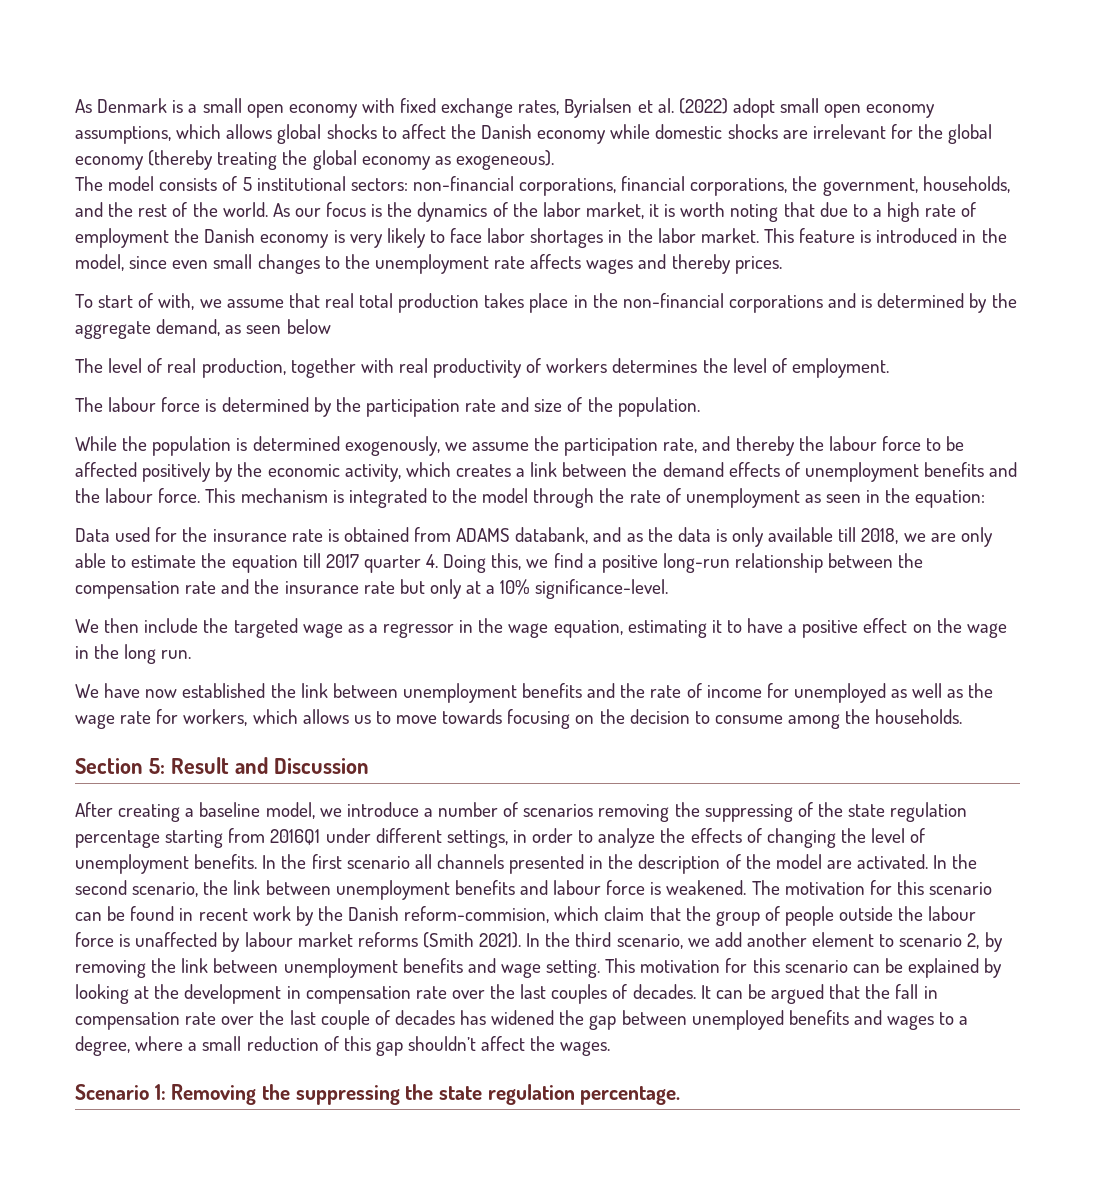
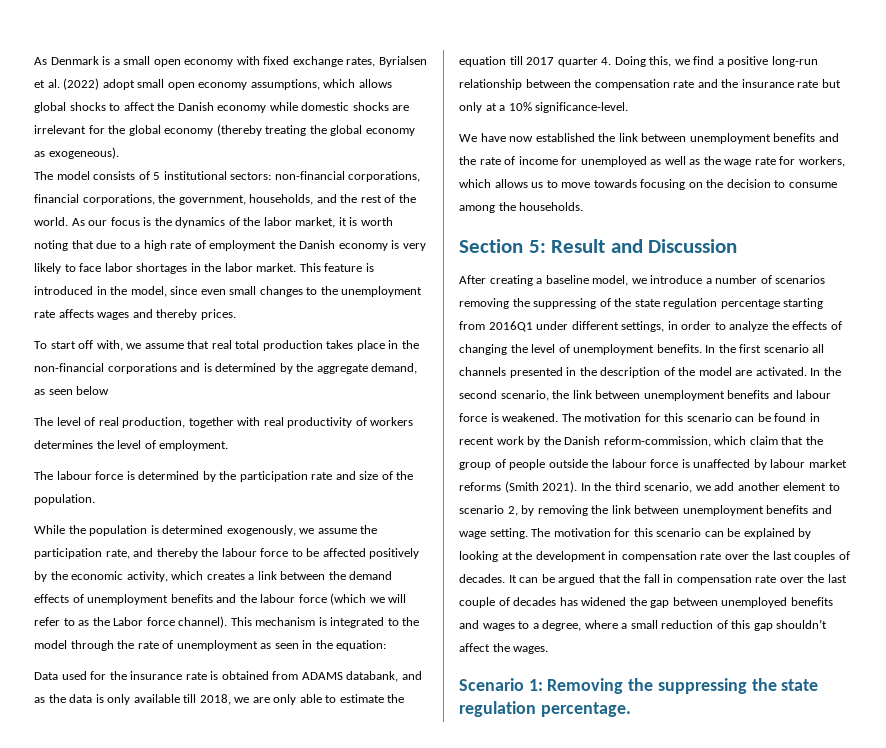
- To start of with, we assume that real total production takes place in the non-financial corporations and is determined by the aggregate demand, as seen below
+ To start off with, we assume that real total production takes place in the non-financial corporations and is determined by the aggregate demand, as seen below
- While the population is determined exogenously, we assume the participation rate, and thereby the labour force to be affected positively by the economic activity, which creates a link between the demand effects of unemployment benefits and the labour force.
+ While the population is determined exogenously, we assume the participation rate, and thereby the labour force to be affected positively by the economic activity, which creates a link between the demand effects of unemployment benefits and the labour force (which we will refer to as the Labor force channel).
- We then include the targeted wage as a regressor in the wage equation, estimating it to have a positive effect on the wage in the long run.
- The motivation for this scenario can be found in recent work by the Danish reform-commision, which claim that the group of people outside the labour force is unaffected by labour market reforms (Smith 2021).
+ The motivation for this scenario can be found in recent work by the Danish reform-commission, which claim that the group of people outside the labour force is unaffected by labour market reforms (Smith 2021).
- This motivation for this scenario can be explained by looking at the development in compensation rate over the last couples of decades.
+ The motivation for this scenario can be explained by looking at the development in compensation rate over the last couples of decades.

